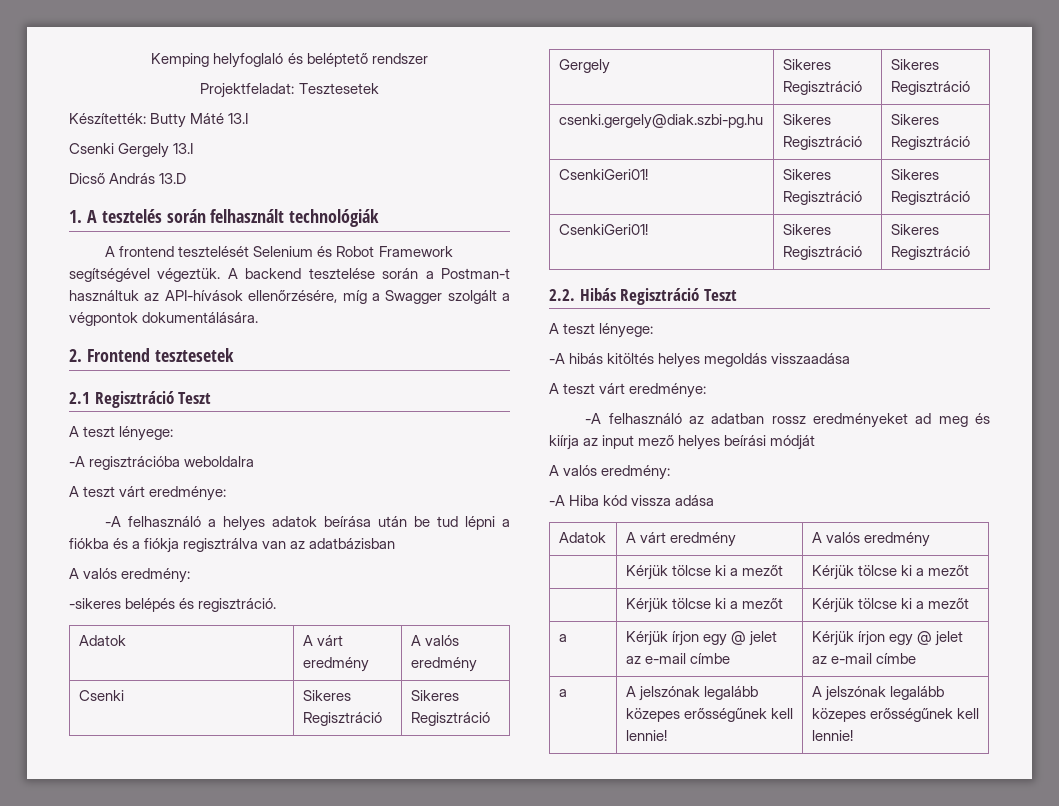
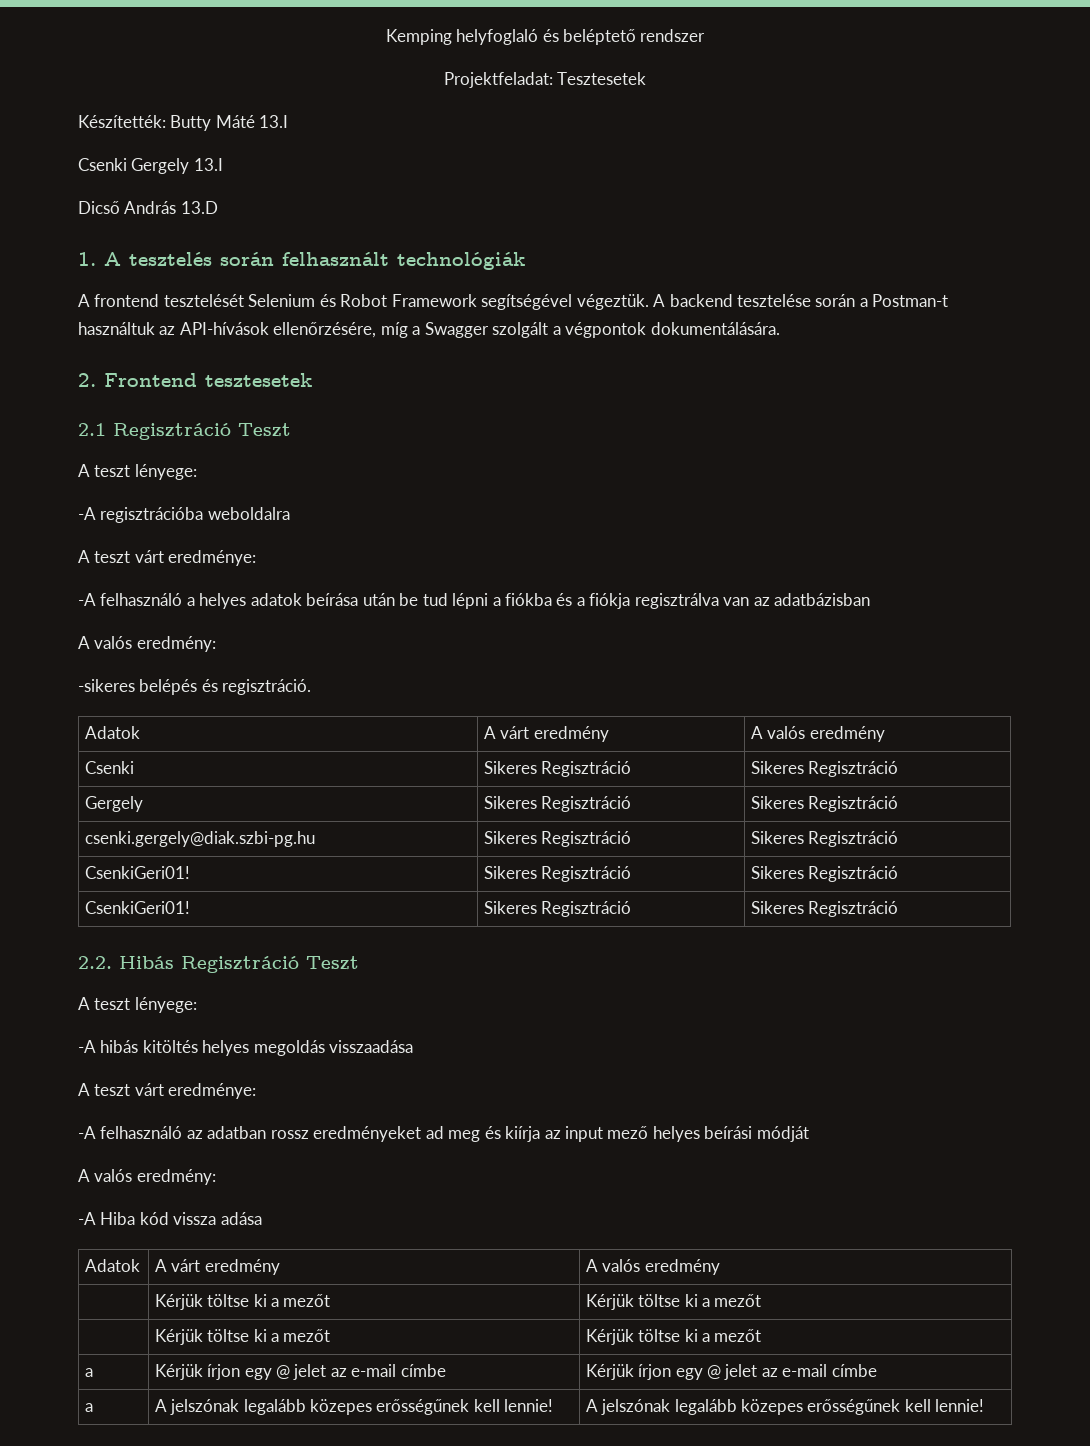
  -A Hiba kód vissza adása
  Adatok | A várt eredmény | A valós eredmény
- | Kérjük tölcse ki a mezőt | Kérjük tölcse ki a mezőt
- | Kérjük tölcse ki a mezőt | Kérjük tölcse ki a mezőt
+ | Kérjük töltse ki a mezőt | Kérjük töltse ki a mezőt
+ | Kérjük töltse ki a mezőt | Kérjük töltse ki a mezőt

